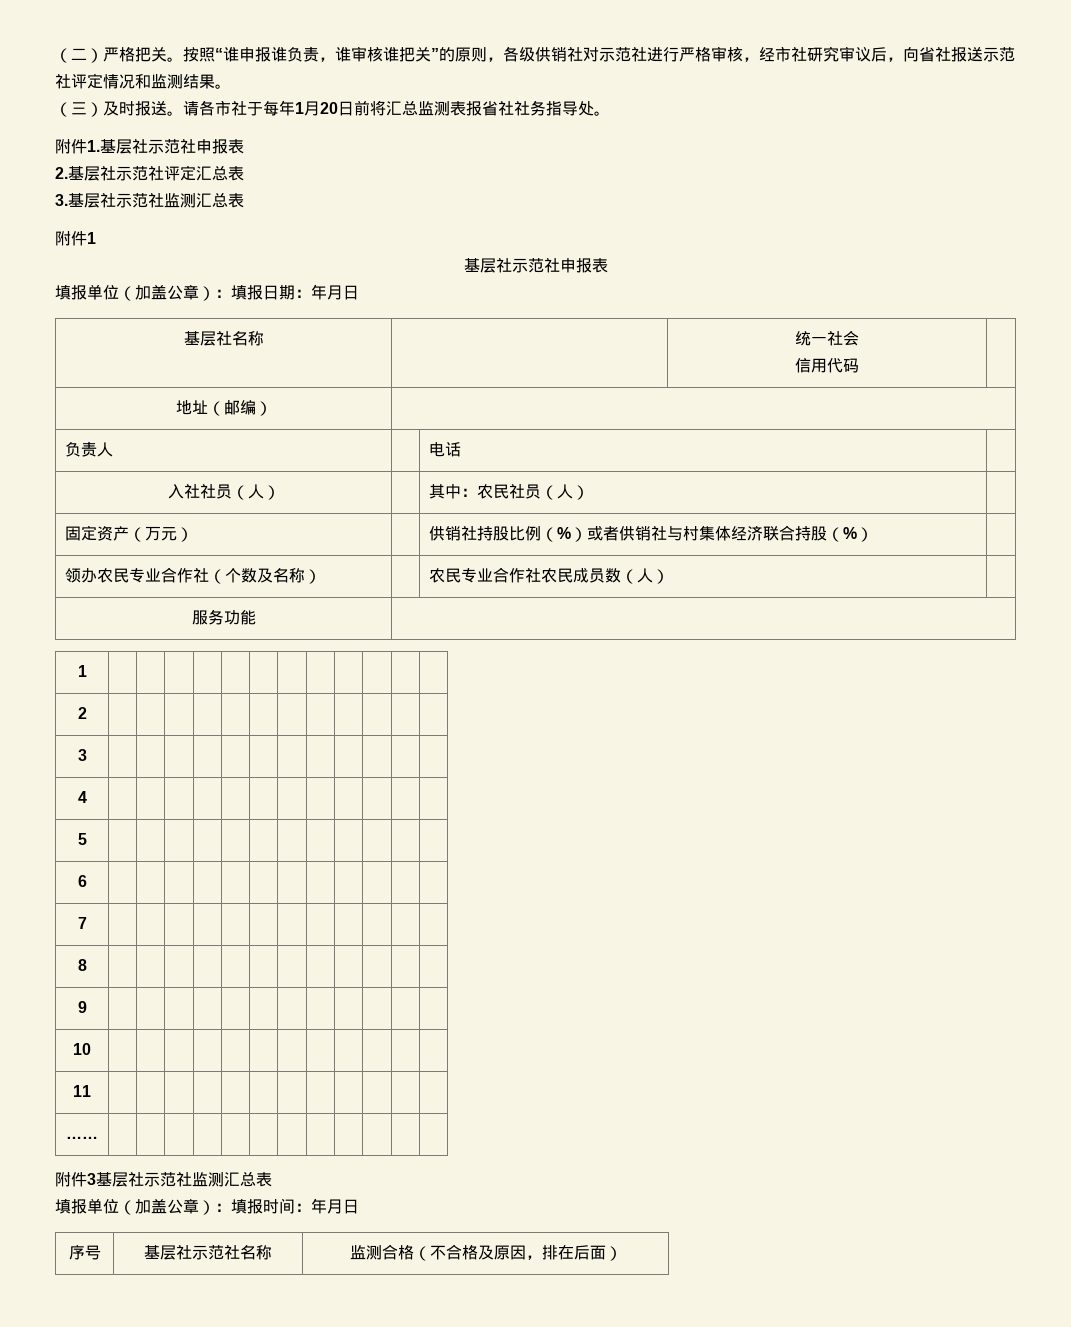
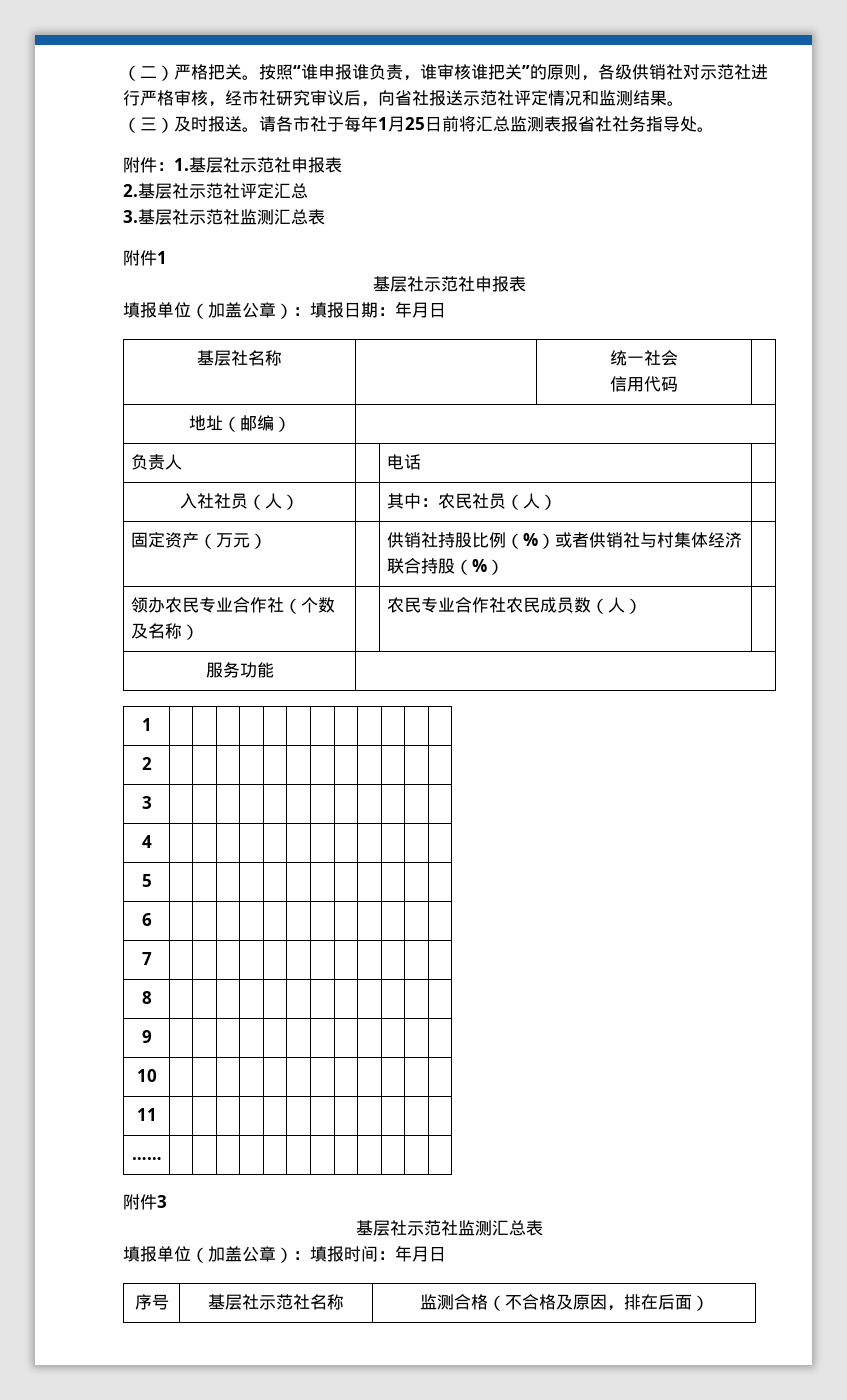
- 请各市社于每年1月20日前将汇总监测表报省社社务指导处。
+ 请各市社于每年1月25日前将汇总监测表报省社社务指导处。
- 附件1.基层社示范社申报表
+ 附件：1.基层社示范社申报表
- 2.基层社示范社评定汇总表
+ 2.基层社示范社评定汇总
- 附件3基层社示范社监测汇总表
+ 附件3
+ 基层社示范社监测汇总表

